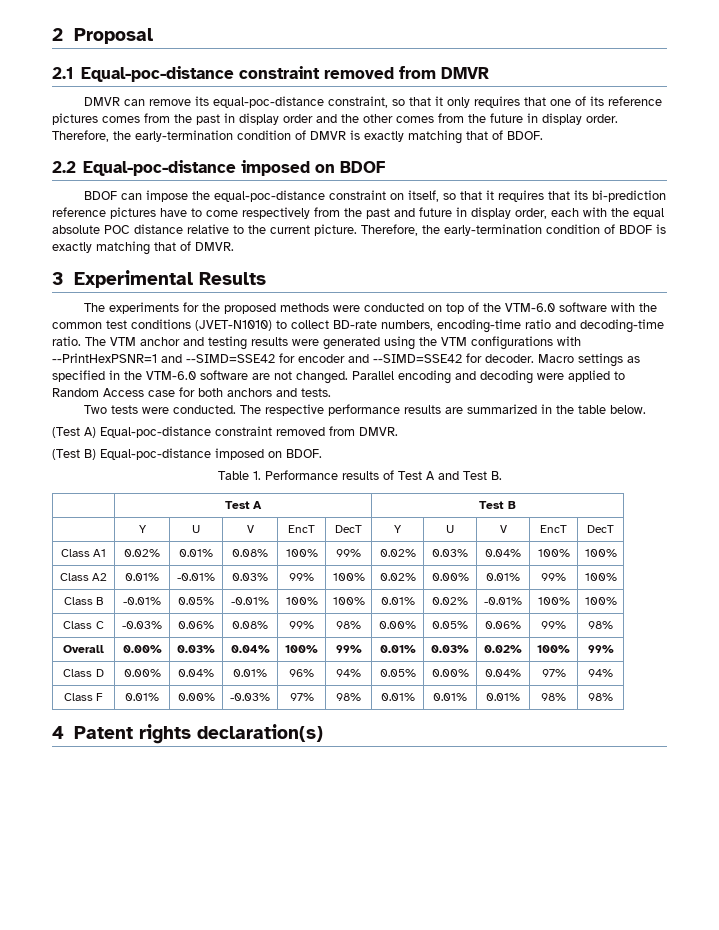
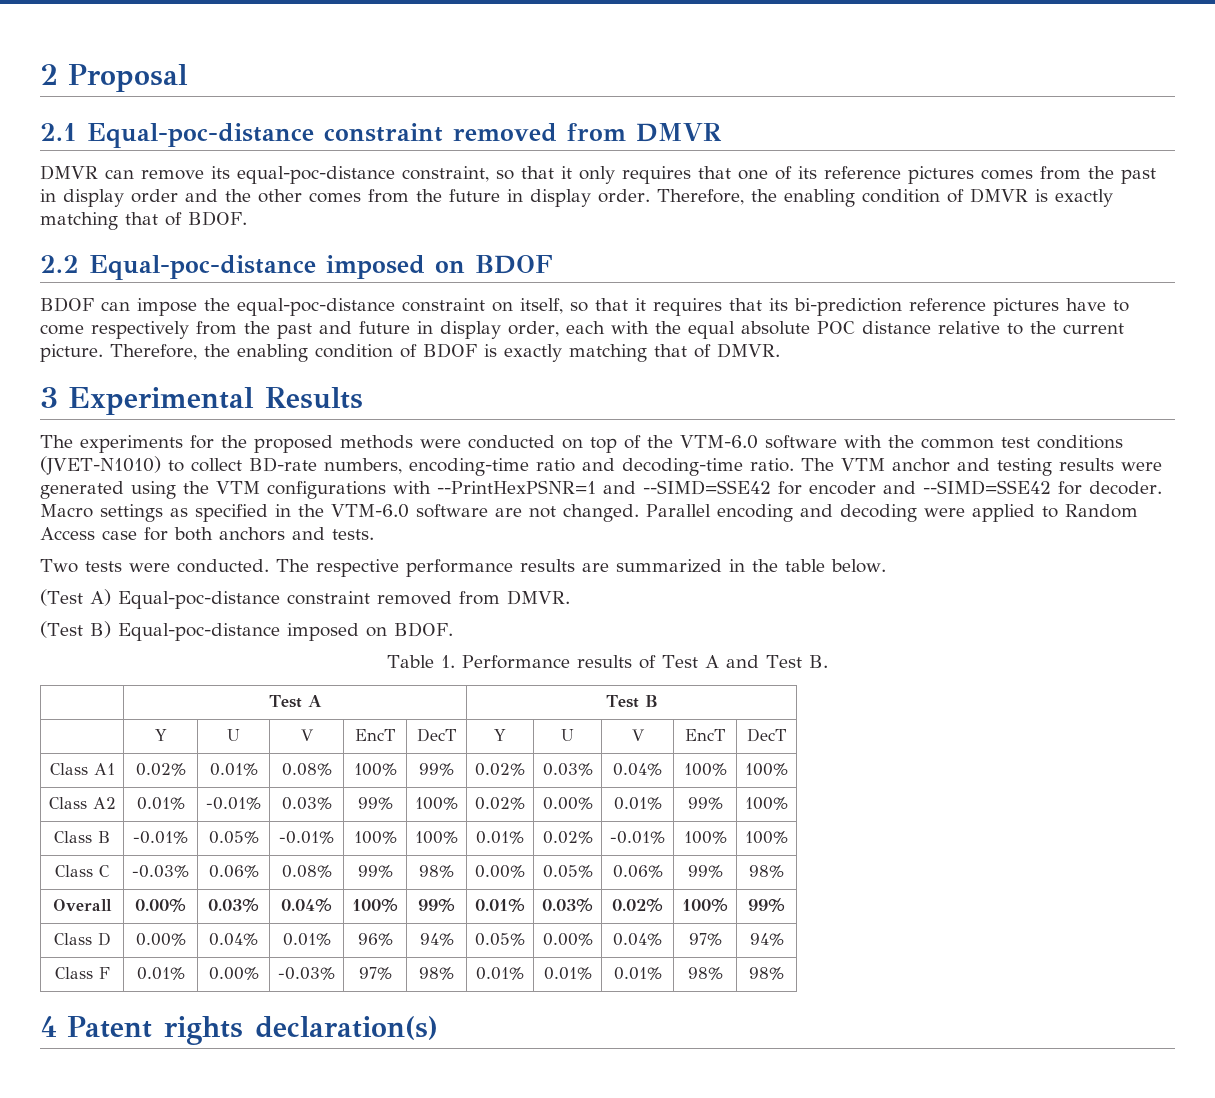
- Therefore, the early-termination condition of DMVR is exactly matching that of BDOF.
+ Therefore, the enabling condition of DMVR is exactly matching that of BDOF.
- Therefore, the early-termination condition of BDOF is exactly matching that of DMVR.
+ Therefore, the enabling condition of BDOF is exactly matching that of DMVR.

